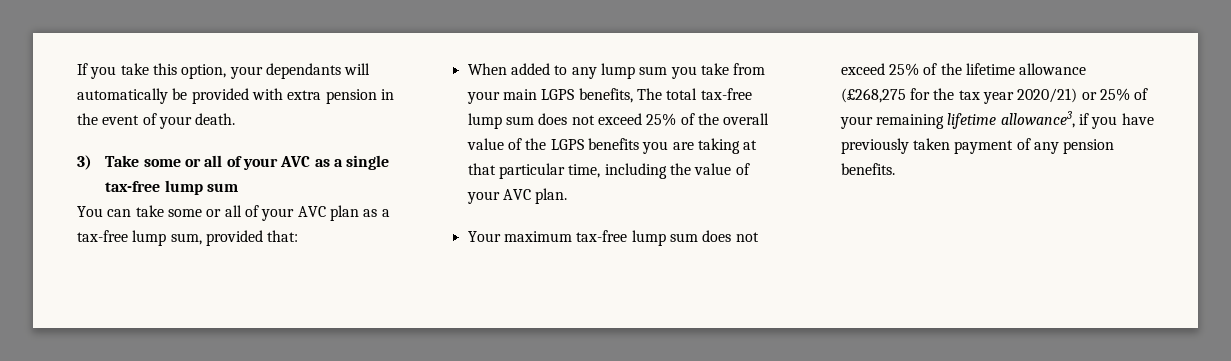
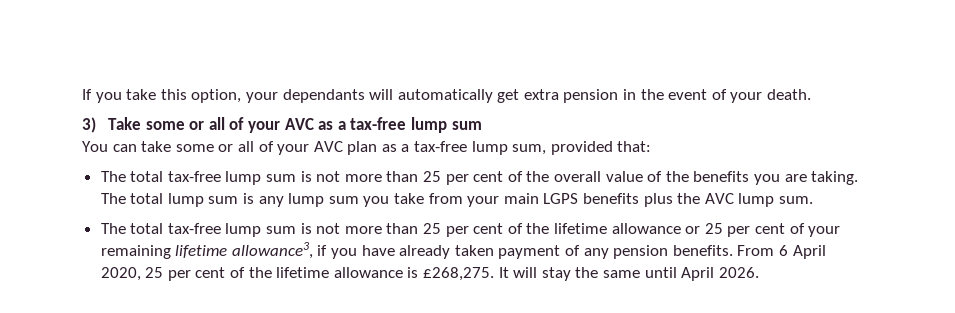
- If you take this option, your dependants will automatically be provided with extra pension in the event of your death.
+ If you take this option, your dependants will automatically get extra pension in the event of your death.
- 3) Take some or all of your AVC as a single tax-free lump sum
+ 3) Take some or all of your AVC as a tax-free lump sum
- When added to any lump sum you take from your main LGPS benefits, The total tax-free lump sum does not exceed 25% of the overall value of the LGPS benefits you are taking at that particular time, including the value of your AVC plan.
- Your maximum tax-free lump sum does not exceed 25% of the lifetime allowance (£268,275 for the tax year 2020/21) or 25% of your remaining lifetime allowance3, if you have previously taken payment of any pension benefits.
+ The total tax-free lump sum is not more than 25 per cent of the overall value of the benefits you are taking. The total lump sum is any lump sum you take from your main LGPS benefits plus the AVC lump sum.
+ The total tax-free lump sum is not more than 25 per cent of the lifetime allowance or 25 per cent of your remaining lifetime allowance3, if you have already taken payment of any pension benefits.
+ From 6 April 2020, 25 per cent of the lifetime allowance is £268,275. It will stay the same until April 2026.

